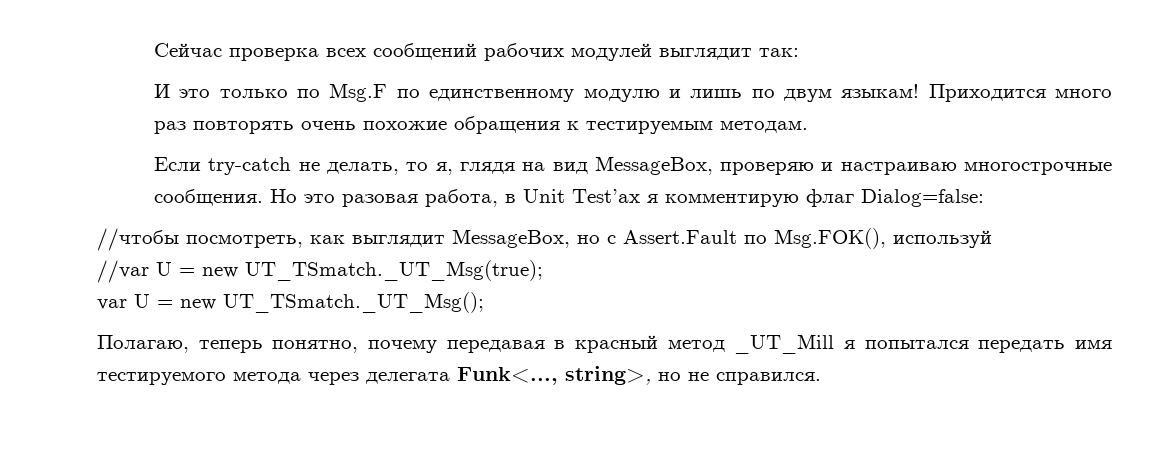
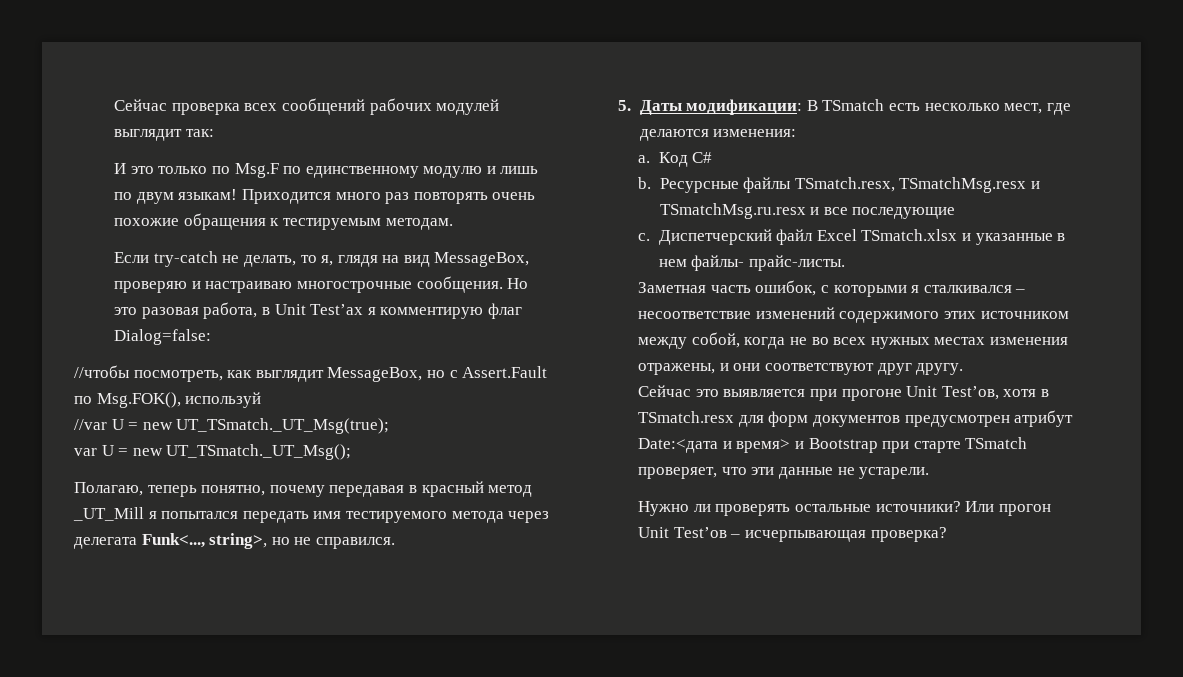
+ 5. Даты модификации: В TSmatch есть несколько мест, где делаются изменения:
+ a. Код C#
+ b. Ресурсные файлы TSmatch.resx, TSmatchMsg.resx и TSmatchMsg.ru.resx и все последующие
+ c. Диспетчерский файл Excel TSmatch.xlsx и указанные в нем файлы- прайс-листы.
+ Заметная часть ошибок, с которыми я сталкивался – несоответствие изменений содержимого этих источником между собой, когда не во всех нужных местах изменения отражены, и они соответствуют друг другу.
+ Сейчас это выявляется при прогоне Unit Test’ов, хотя в TSmatch.resx для форм документов предусмотрен атрибут Date:<дата и время> и Bootstrap при старте TSmatch проверяет, что эти данные не устарели.
+ Нужно ли проверять остальные источники? Или прогон Unit Test’ов – исчерпывающая проверка?

